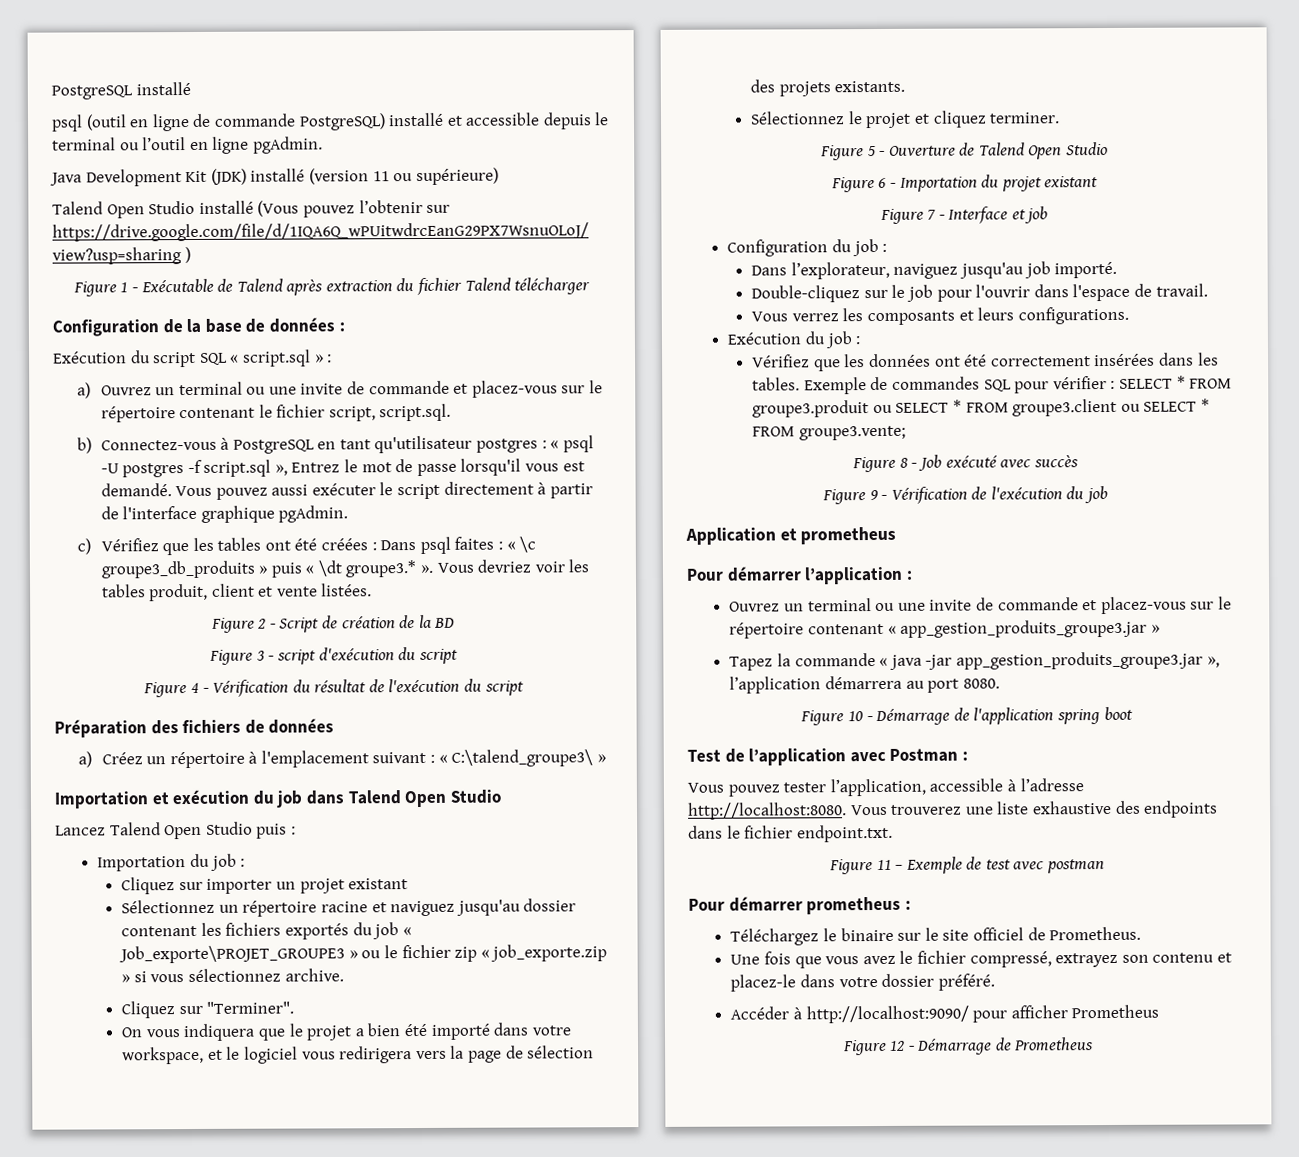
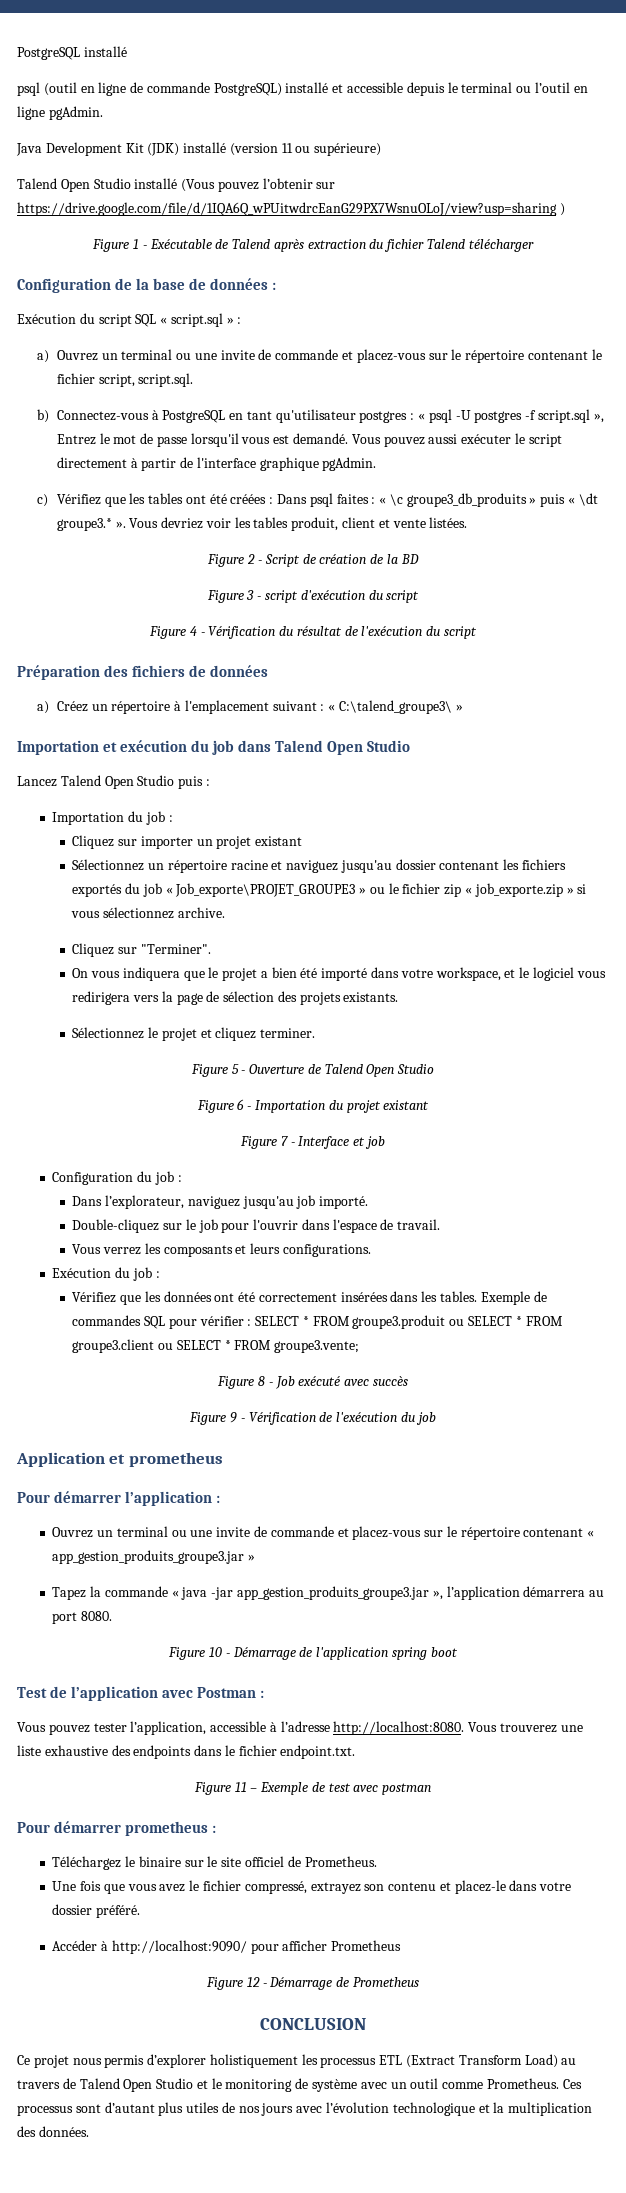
+ CONCLUSION
+ Ce projet nous permis d’explorer holistiquement les processus ETL (Extract Transform Load) au travers de Talend Open Studio et le monitoring de système avec un outil comme Prometheus. Ces processus sont d’autant plus utiles de nos jours avec l’évolution technologique et la multiplication des données.

